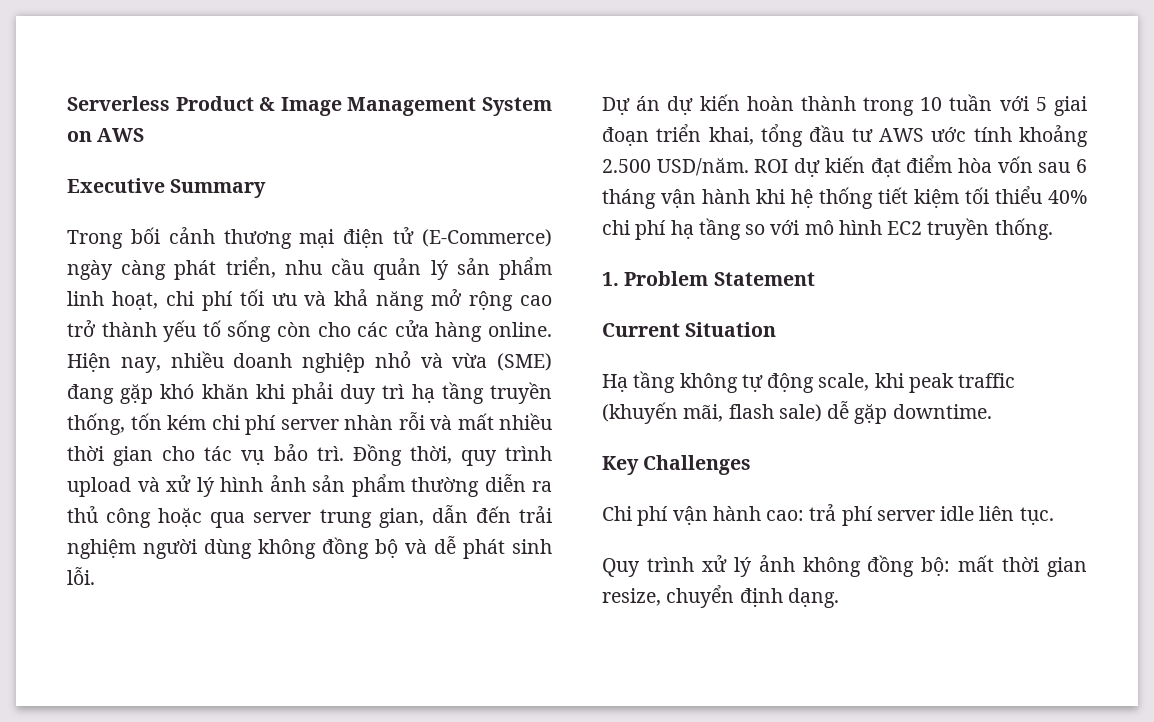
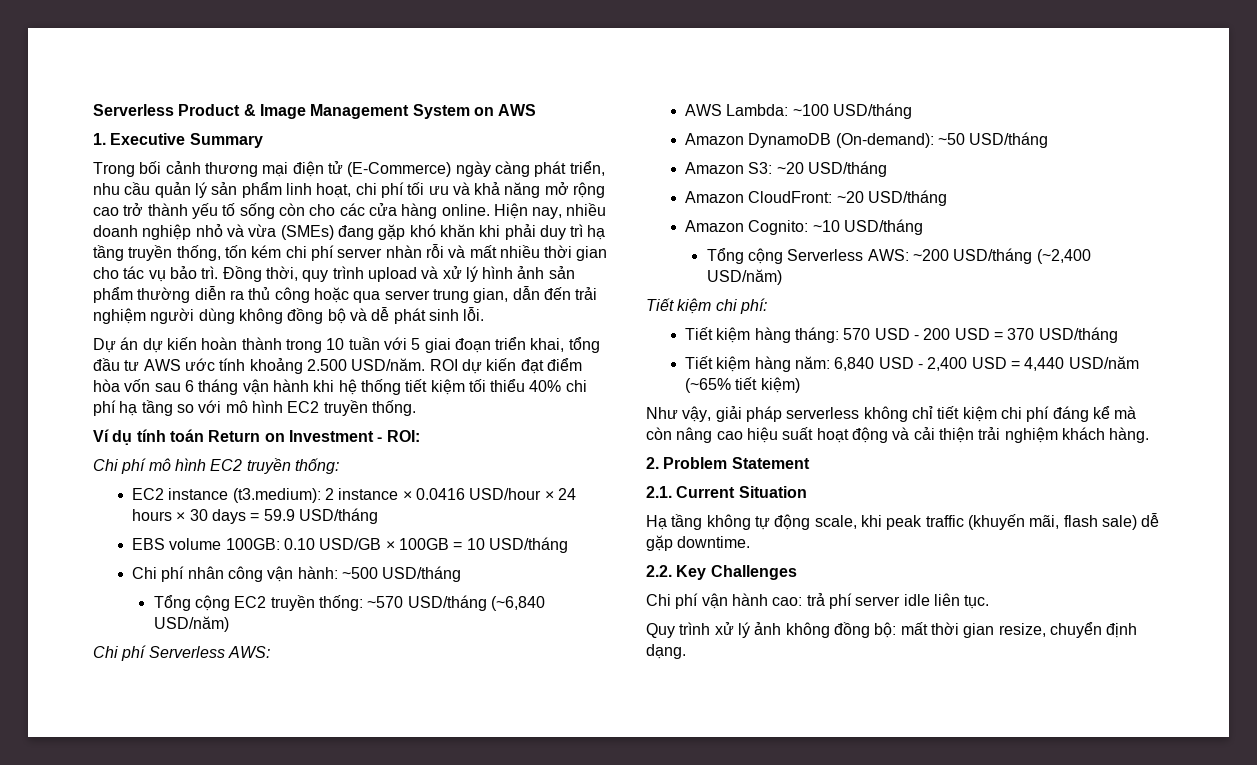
- Executive Summary
+ 1. Executive Summary
- Hiện nay, nhiều doanh nghiệp nhỏ và vừa (SME) đang gặp khó khăn khi phải duy trì hạ tầng truyền thống, tốn kém chi phí server nhàn rỗi và mất nhiều thời gian cho tác vụ bảo trì.
+ Hiện nay, nhiều doanh nghiệp nhỏ và vừa (SMEs) đang gặp khó khăn khi phải duy trì hạ tầng truyền thống, tốn kém chi phí server nhàn rỗi và mất nhiều thời gian cho tác vụ bảo trì.
- 1. Problem Statement
+ Ví dụ tính toán Return on Investment - ROI:
+ Chi phí mô hình EC2 truyền thống:
+ EC2 instance (t3.medium): 2 instance × 0.0416 USD/hour × 24 hours × 30 days = 59.9 USD/tháng
+ EBS volume 100GB: 0.10 USD/GB × 100GB = 10 USD/tháng
+ Chi phí nhân công vận hành: ~500 USD/tháng
+ Tổng cộng EC2 truyền thống: ~570 USD/tháng (~6,840 USD/năm)
+ Chi phí Serverless AWS:
+ AWS Lambda: ~100 USD/tháng
+ Amazon DynamoDB (On-demand): ~50 USD/tháng
+ Amazon S3: ~20 USD/tháng
+ Amazon CloudFront: ~20 USD/tháng
+ Amazon Cognito: ~10 USD/tháng
+ Tổng cộng Serverless AWS: ~200 USD/tháng (~2,400 USD/năm)
+ Tiết kiệm chi phí:
+ Tiết kiệm hàng tháng: 570 USD - 200 USD = 370 USD/tháng
+ Tiết kiệm hàng năm: 6,840 USD - 2,400 USD = 4,440 USD/năm (~65% tiết kiệm)
+ Như vậy, giải pháp serverless không chỉ tiết kiệm chi phí đáng kể mà còn nâng cao hiệu suất hoạt động và cải thiện trải nghiệm khách hàng.
+ 2. Problem Statement
- Current Situation
+ 2.1. Current Situation
- Key Challenges
+ 2.2. Key Challenges

